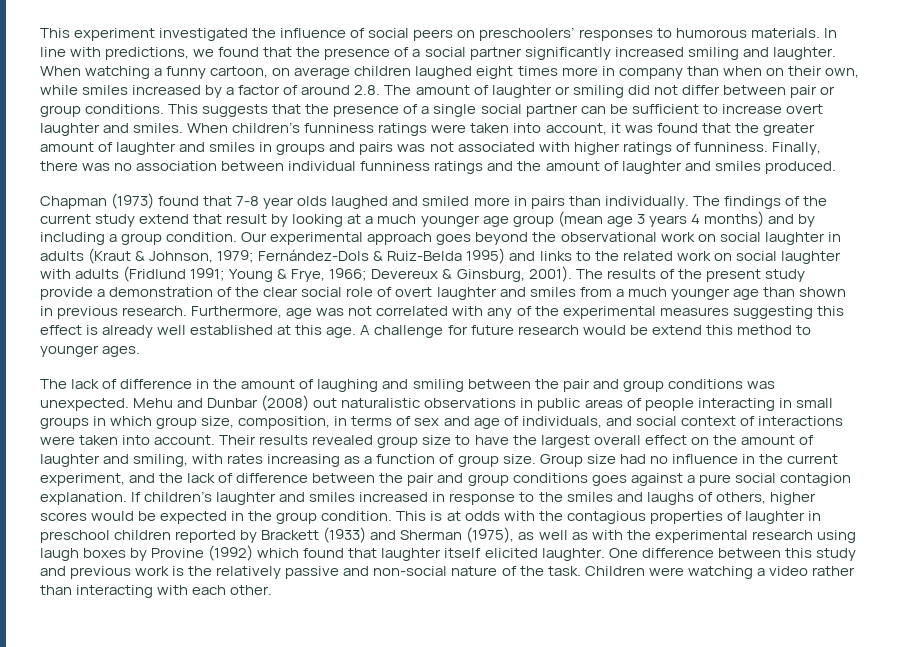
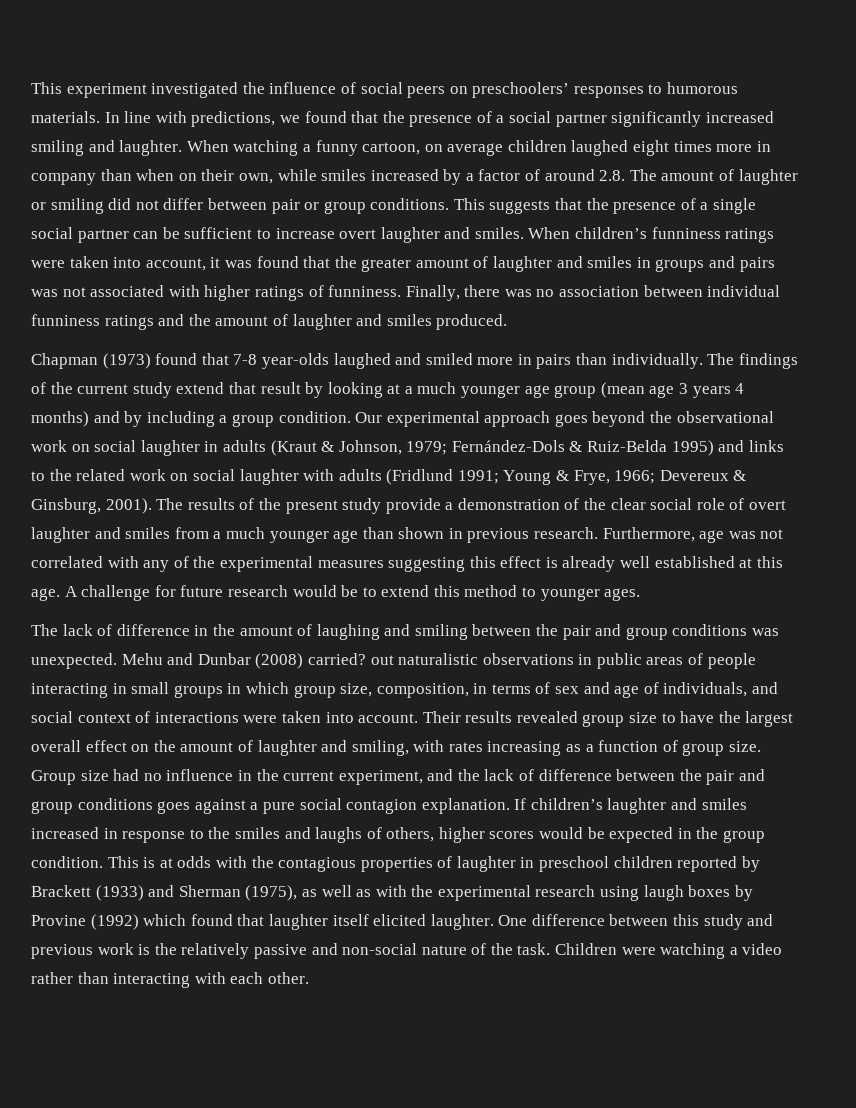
- Chapman (1973) found that 7-8 year olds laughed and smiled more in pairs than individually.
+ Chapman (1973) found that 7-8 year-olds laughed and smiled more in pairs than individually.
- A challenge for future research would be extend this method to younger ages.
+ A challenge for future research would be to extend this method to younger ages.
- Mehu and Dunbar (2008) out naturalistic observations in public areas of people interacting in small groups in which group size, composition, in terms of sex and age of individuals, and social context of interactions were taken into account.
+ Mehu and Dunbar (2008) carried? out naturalistic observations in public areas of people interacting in small groups in which group size, composition, in terms of sex and age of individuals, and social context of interactions were taken into account.

